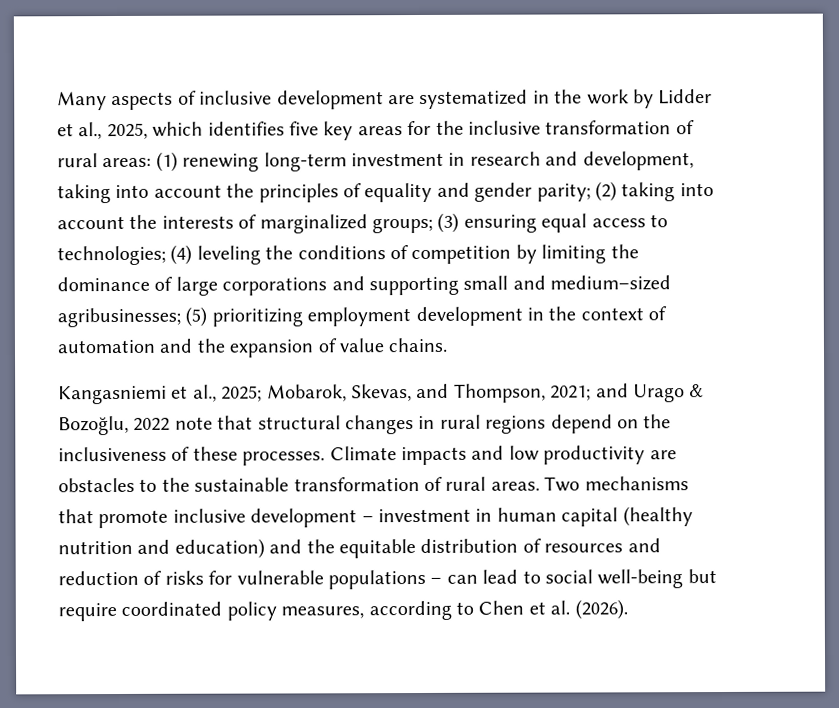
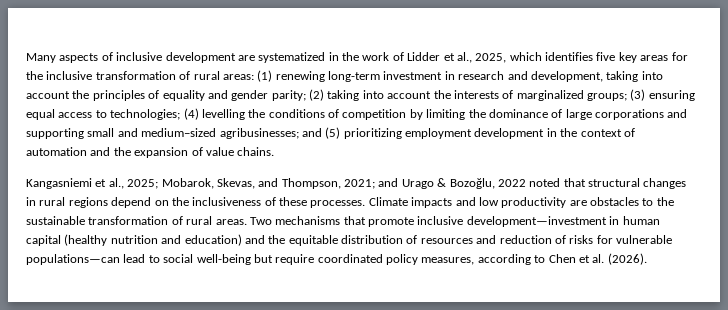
- Many aspects of inclusive development are systematized in the work by Lidder et al., 2025, which identifies five key areas for the inclusive transformation of rural areas:
+ Many aspects of inclusive development are systematized in the work of Lidder et al., 2025, which identifies five key areas for the inclusive transformation of rural areas:
- (4) leveling the conditions of competition by limiting the dominance of large corporations and supporting small and medium–sized agribusinesses;
+ (4) levelling the conditions of competition by limiting the dominance of large corporations and supporting small and medium–sized agribusinesses;
- (5) prioritizing employment development in the context of automation and the expansion of value chains.
+ and (5) prioritizing employment development in the context of automation and the expansion of value chains.
- Kangasniemi et al., 2025; Mobarok, Skevas, and Thompson, 2021; and Urago & Bozoğlu, 2022 note that structural changes in rural regions depend on the inclusiveness of these processes.
+ Kangasniemi et al., 2025; Mobarok, Skevas, and Thompson, 2021; and Urago & Bozoğlu, 2022 noted that structural changes in rural regions depend on the inclusiveness of these processes.
- Two mechanisms that promote inclusive development – investment in human capital (healthy nutrition and education) and the equitable distribution of resources and reduction of risks for vulnerable populations – can lead to social well-being but require coordinated policy measures, according to Chen et al. (2026).
+ Two mechanisms that promote inclusive development—investment in human capital (healthy nutrition and education) and the equitable distribution of resources and reduction of risks for vulnerable populations—can lead to social well-being but require coordinated policy measures, according to Chen et al. (2026).

